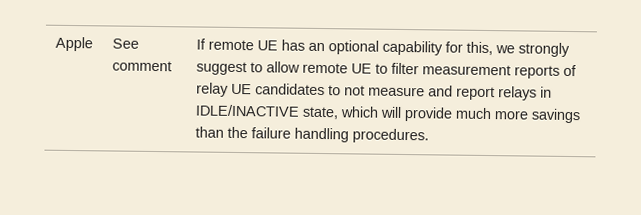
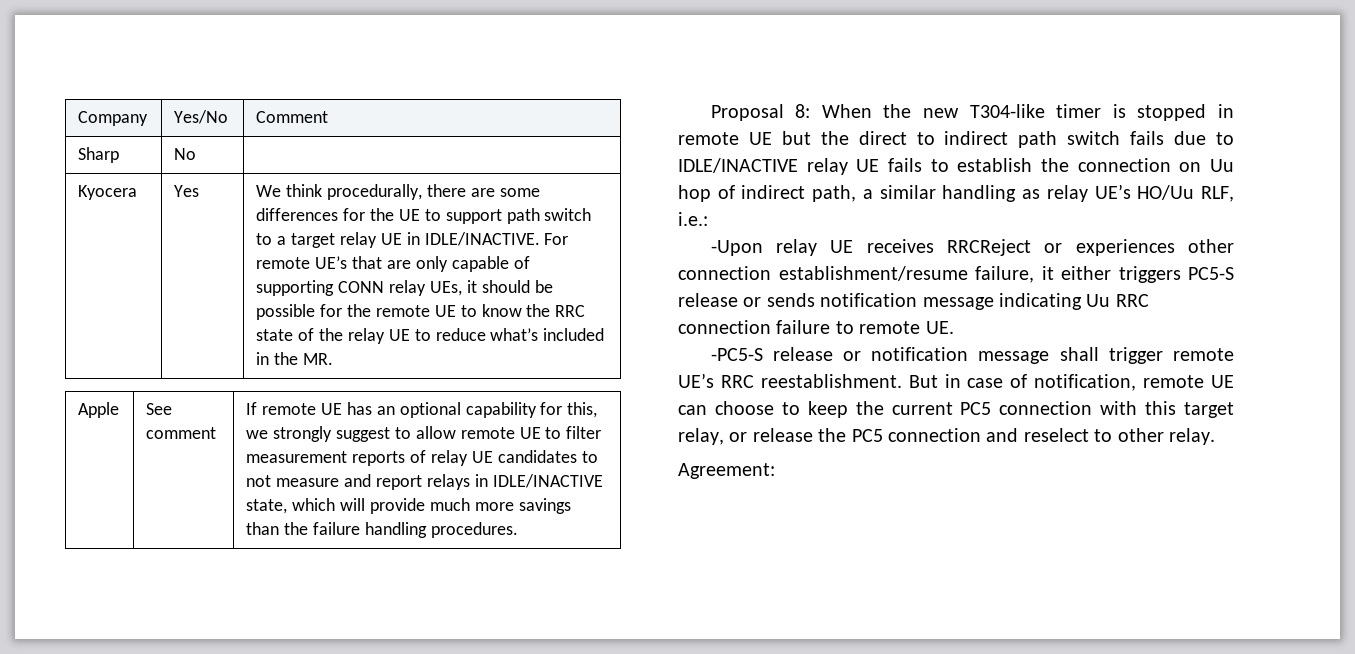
+ Company | Yes/No | Comment
+ Sharp | No |
+ Kyocera | Yes | We think procedurally, there are some differences for the UE to support path switch to a target relay UE in IDLE/INACTIVE. For remote UE’s that are only capable of supporting CONN relay UEs, it should be possible for the remote UE to know the RRC state of the relay UE to reduce what’s included in the MR.
+ Proposal 8: When the new T304-like timer is stopped in remote UE but the direct to indirect path switch fails due to IDLE/INACTIVE relay UE fails to establish the connection on Uu hop of indirect path, a similar handling as relay UE’s HO/Uu RLF, i.e.:
+ -Upon relay UE receives RRCReject or experiences other connection establishment/resume failure, it either triggers PC5-S release or sends notification message indicating Uu RRC connection failure to remote UE.
+ -PC5-S release or notification message shall trigger remote UE’s RRC reestablishment. But in case of notification, remote UE can choose to keep the current PC5 connection with this target relay, or release the PC5 connection and reselect to other relay.
+ Agreement:

